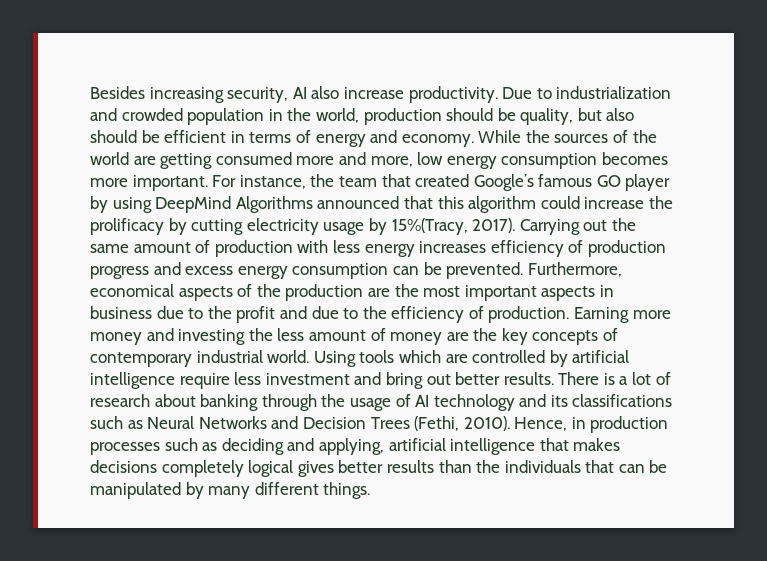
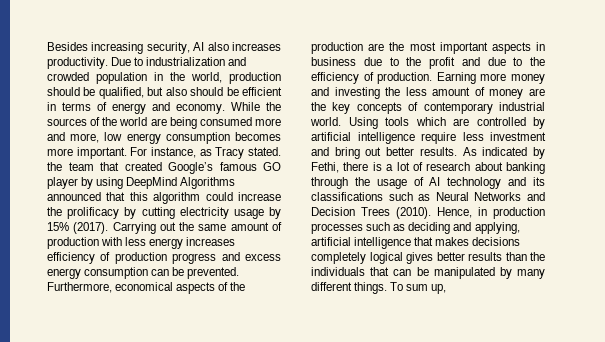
- Besides increasing security, AI also increase productivity.
+ Besides increasing security, AI also increases productivity.
- Due to industrialization and crowded population in the world, production should be quality, but also should be efficient in terms of energy and economy.
+ Due to industrialization and crowded population in the world, production should be qualified, but also should be efficient in terms of energy and economy.
- While the sources of the world are getting consumed more and more, low energy consumption becomes more important.
+ While the sources of the world are being consumed more and more, low energy consumption becomes more important.
- For instance, the team that created Google’s famous GO player by using DeepMind Algorithms announced that this algorithm could increase the prolificacy by cutting electricity usage by 15%(Tracy, 2017).
+ For instance, as Tracy stated. the team that created Google’s famous GO player by using DeepMind Algorithms announced that this algorithm could increase the prolificacy by cutting electricity usage by 15% (2017).
- There is a lot of research about banking through the usage of AI technology and its classifications such as Neural Networks and Decision Trees (Fethi, 2010).
+ As indicated by Fethi, there is a lot of research about banking through the usage of AI technology and its classifications such as Neural Networks and Decision Trees (2010).
+ To sum up,

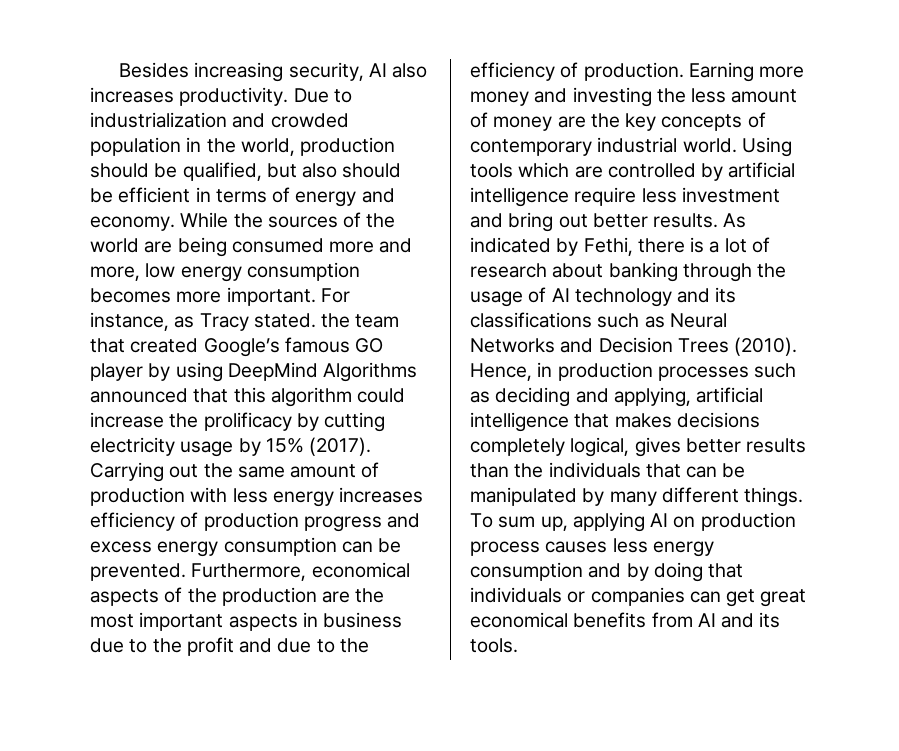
- Hence, in production processes such as deciding and applying, artificial intelligence that makes decisions completely logical gives better results than the individuals that can be manipulated by many different things.
+ Hence, in production processes such as deciding and applying, artificial intelligence that makes decisions completely logical, gives better results than the individuals that can be manipulated by many different things.
- To sum up,
+ To sum up, applying AI on production process causes less energy consumption and by doing that individuals or companies can get great economical benefits from AI and its tools.

